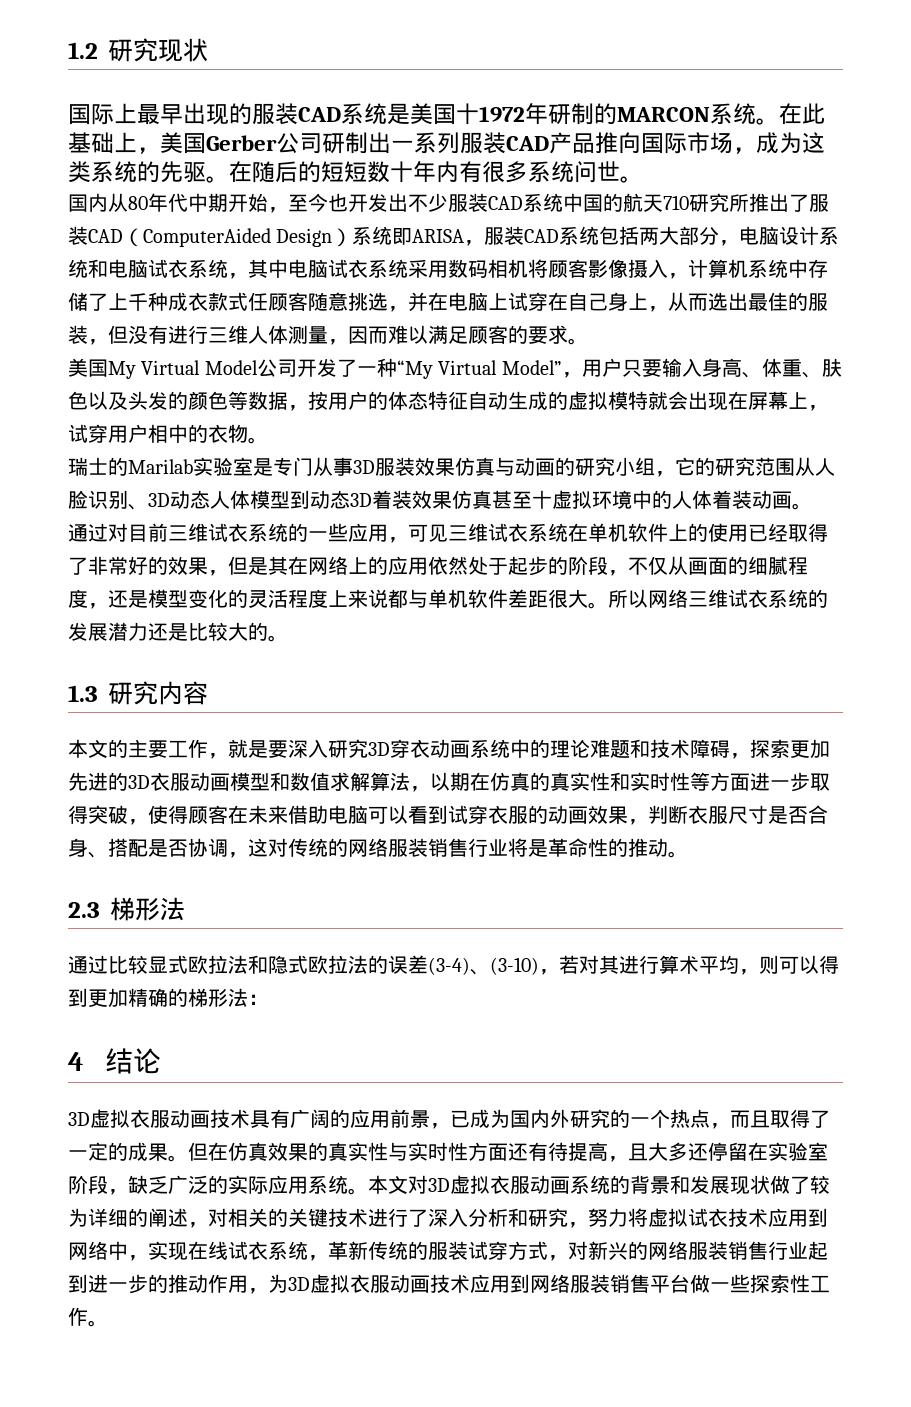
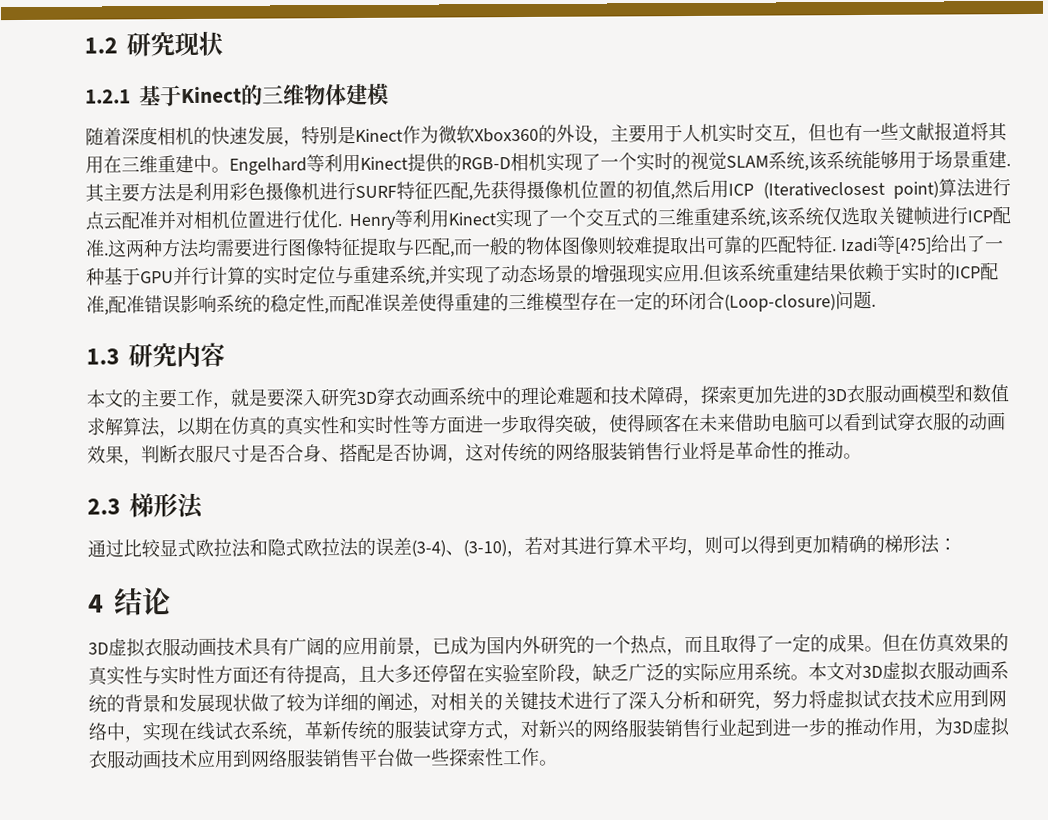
- 国际上最早出现的服装CAD系统是美国十1972年研制的MARCON系统。在此基础上，美国Gerber公司研制出一系列服装CAD产品推向国际市场，成为这类系统的先驱。在随后的短短数十年内有很多系统问世。
- 国内从80年代中期开始，至今也开发出不少服装CAD系统中国的航天710研究所推出了服装CAD（ComputerAided Design）系统即ARISA，服装CAD系统包括两大部分，电脑设计系统和电脑试衣系统，其中电脑试衣系统采用数码相机将顾客影像摄入，计算机系统中存储了上千种成衣款式任顾客随意挑选，并在电脑上试穿在自己身上，从而选出最佳的服装，但没有进行三维人体测量，因而难以满足顾客的要求。
- 美国My Virtual Model公司开发了一种“My Virtual Model”，用户只要输入身高、体重、肤色以及头发的颜色等数据，按用户的体态特征自动生成的虚拟模特就会出现在屏幕上，试穿用户相中的衣物。
- 瑞士的Marilab实验室是专门从事3D服装效果仿真与动画的研究小组，它的研究范围从人脸识别、3D动态人体模型到动态3D着装效果仿真甚至十虚拟环境中的人体着装动画。
- 通过对目前三维试衣系统的一些应用，可见三维试衣系统在单机软件上的使用已经取得了非常好的效果，但是其在网络上的应用依然处于起步的阶段，不仅从画面的细腻程度，还是模型变化的灵活程度上来说都与单机软件差距很大。所以网络三维试衣系统的发展潜力还是比较大的。
+ 1.2.1基于Kinect的三维物体建模
+ 随着深度相机的快速发展，特别是Kinect作为微软Xbox360的外设，主要用于人机实时交互，但也有一些文献报道将其用在三维重建中。Engelhard等利用Kinect提供的RGB-D相机实现了一个实时的视觉SLAM系统,该系统能够用于场景重建.其主要方法是利用彩色摄像机进行SURF特征匹配,先获得摄像机位置的初值,然后用ICP (Iterativeclosest point)算法进行点云配准并对相机位置进行优化. Henry等利用Kinect实现了一个交互式的三维重建系统,该系统仅选取关键帧进行ICP配准.这两种方法均需要进行图像特征提取与匹配,而一般的物体图像则较难提取出可靠的匹配特征. Izadi等[4?5]给出了一种基于GPU并行计算的实时定位与重建系统,并实现了动态场景的增强现实应用.但该系统重建结果依赖于实时的ICP配准,配准错误影响系统的稳定性,而配准误差使得重建的三维模型存在一定的环闭合(Loop-closure)问题.

